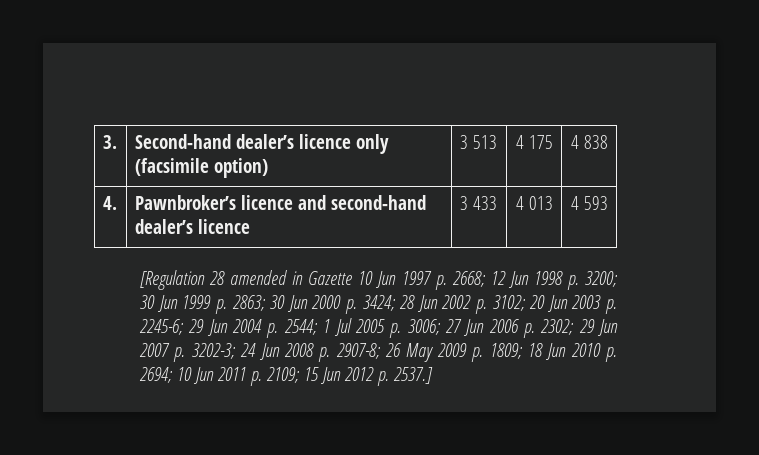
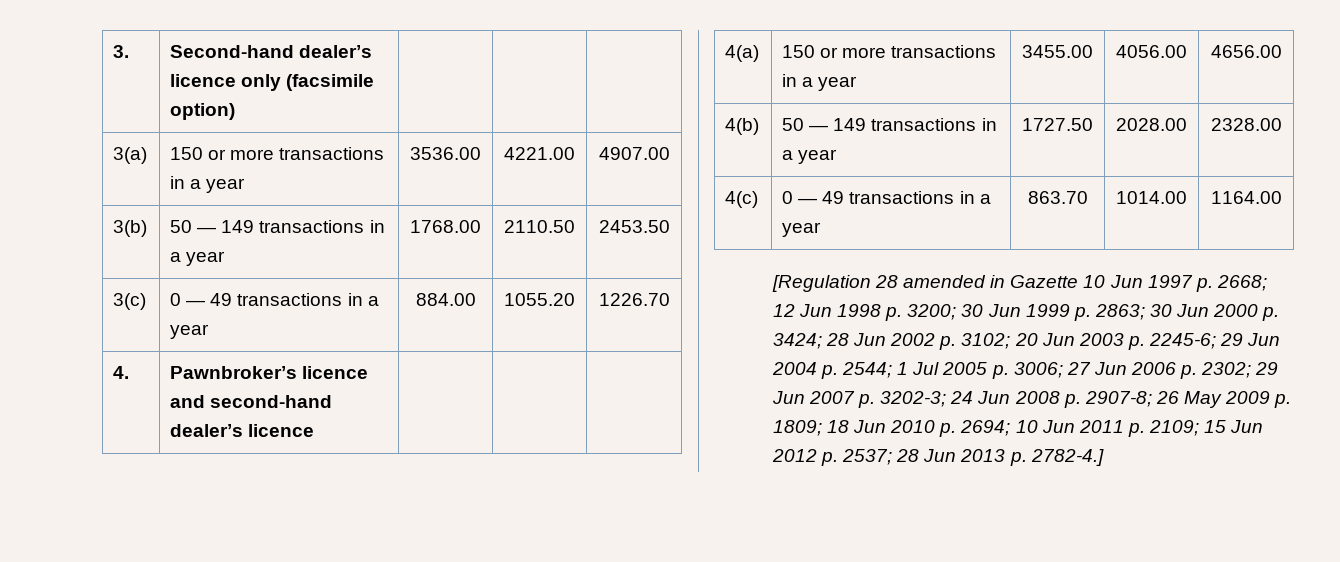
- 3. | Second-hand dealer’s licence only (facsimile option) | 3 513 | 4 175 | 4 838
+ 3. | Second-hand dealer’s licence only (facsimile option) | | |
+ 3(a) | 150 or more transactions in a year | 3536.00 | 4221.00 | 4907.00
+ 3(b) | 50 — 149 transactions in a year | 1768.00 | 2110.50 | 2453.50
+ 3(c) | 0 — 49 transactions in a year | 884.00 | 1055.20 | 1226.70
- 4. | Pawnbroker’s licence and second-hand dealer’s licence | 3 433 | 4 013 | 4 593
+ 4. | Pawnbroker’s licence and second-hand dealer’s licence | | |
+ 4(a) | 150 or more transactions in a year | 3455.00 | 4056.00 | 4656.00
+ 4(b) | 50 — 149 transactions in a year | 1727.50 | 2028.00 | 2328.00
+ 4(c) | 0 — 49 transactions in a year | 863.70 | 1014.00 | 1164.00
- 15 Jun 2012 p. 2537.]
+ 15 Jun 2012 p. 2537; 28 Jun 2013 p. 2782-4.]

